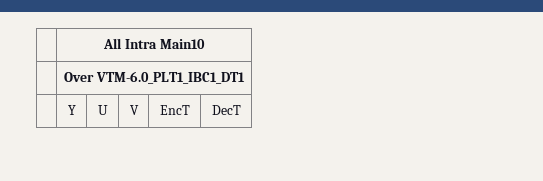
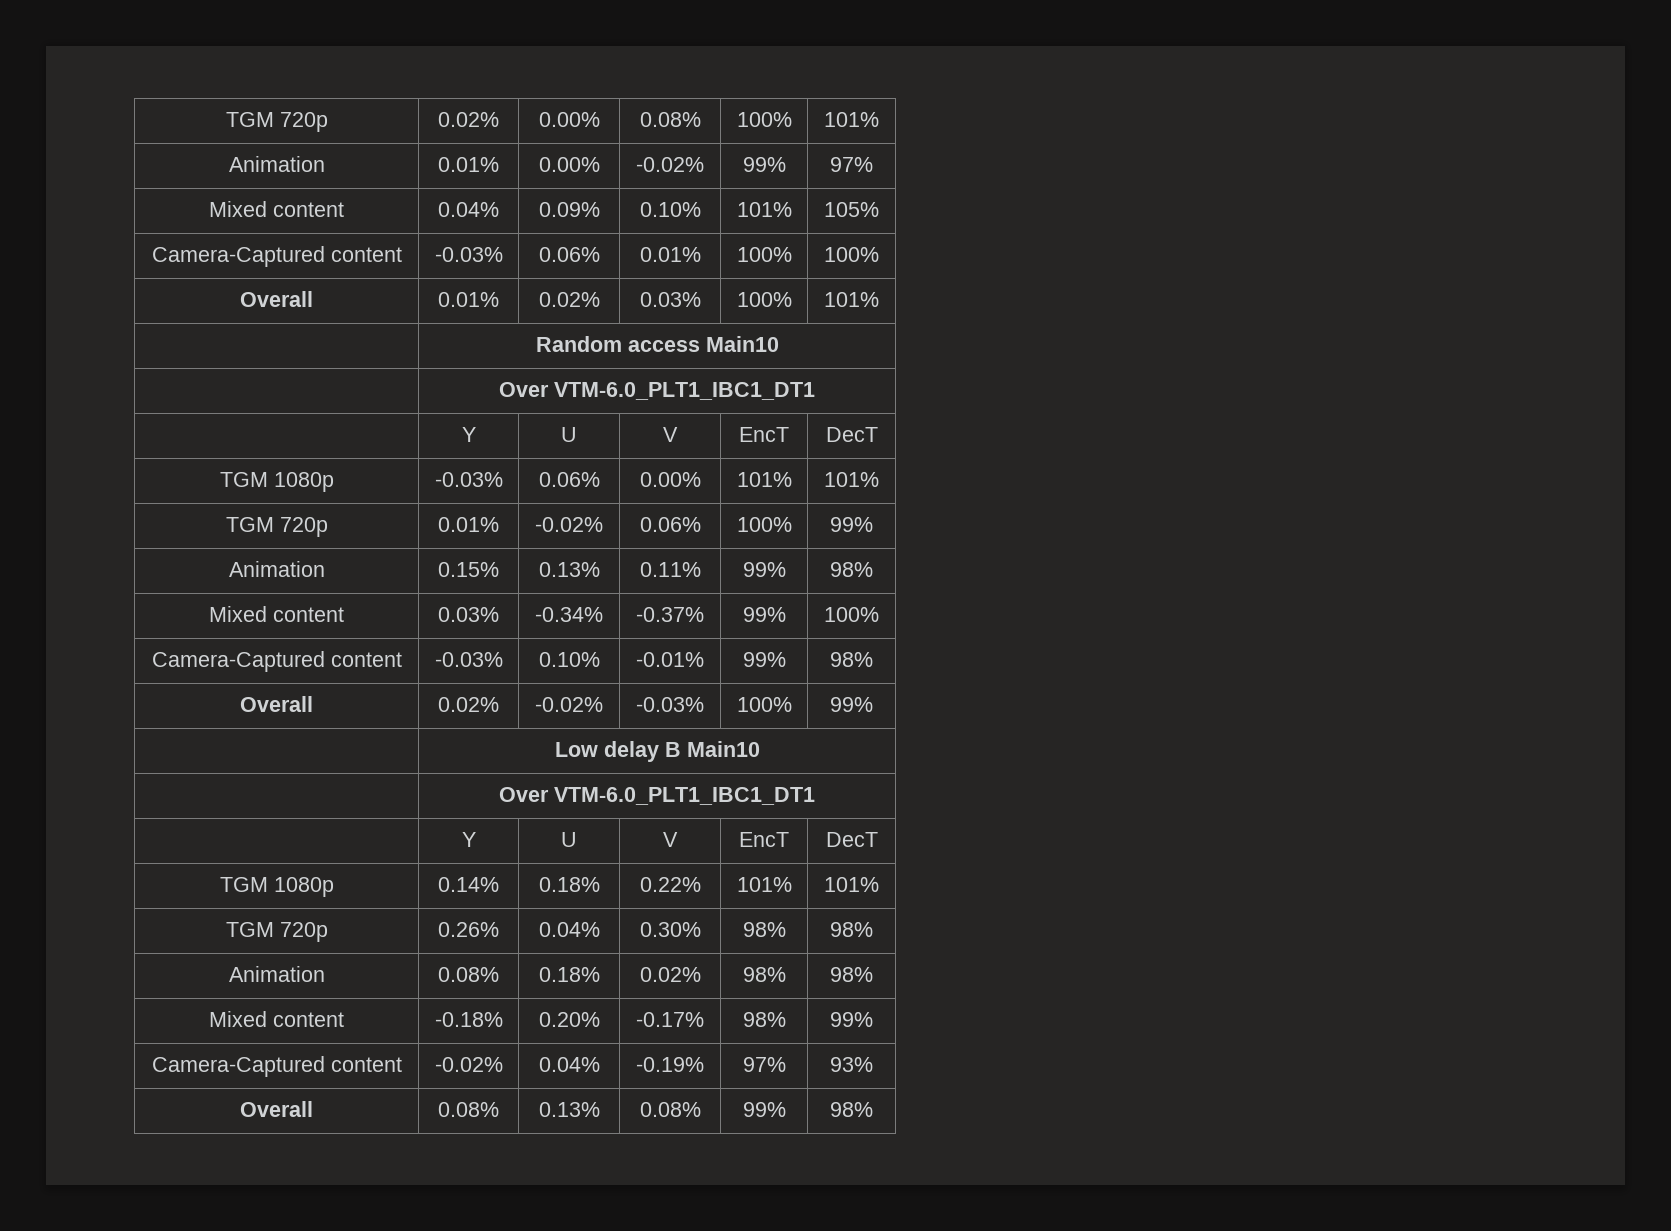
- | All Intra Main10
+ TGM 720p | 0.02% | 0.00% | 0.08% | 100% | 101%
+ Animation | 0.01% | 0.00% | -0.02% | 99% | 97%
+ Mixed content | 0.04% | 0.09% | 0.10% | 101% | 105%
+ Camera-Captured content | -0.03% | 0.06% | 0.01% | 100% | 100%
+ Overall | 0.01% | 0.02% | 0.03% | 100% | 101%
+ | Random access Main10
  | Over VTM-6.0_PLT1_IBC1_DT1
  | Y | U | V | EncT | DecT
+ TGM 1080p | -0.03% | 0.06% | 0.00% | 101% | 101%
+ TGM 720p | 0.01% | -0.02% | 0.06% | 100% | 99%
+ Animation | 0.15% | 0.13% | 0.11% | 99% | 98%
+ Mixed content | 0.03% | -0.34% | -0.37% | 99% | 100%
+ Camera-Captured content | -0.03% | 0.10% | -0.01% | 99% | 98%
+ Overall | 0.02% | -0.02% | -0.03% | 100% | 99%
+ | Low delay B Main10
+ | Over VTM-6.0_PLT1_IBC1_DT1
+ | Y | U | V | EncT | DecT
+ TGM 1080p | 0.14% | 0.18% | 0.22% | 101% | 101%
+ TGM 720p | 0.26% | 0.04% | 0.30% | 98% | 98%
+ Animation | 0.08% | 0.18% | 0.02% | 98% | 98%
+ Mixed content | -0.18% | 0.20% | -0.17% | 98% | 99%
+ Camera-Captured content | -0.02% | 0.04% | -0.19% | 97% | 93%
+ Overall | 0.08% | 0.13% | 0.08% | 99% | 98%

